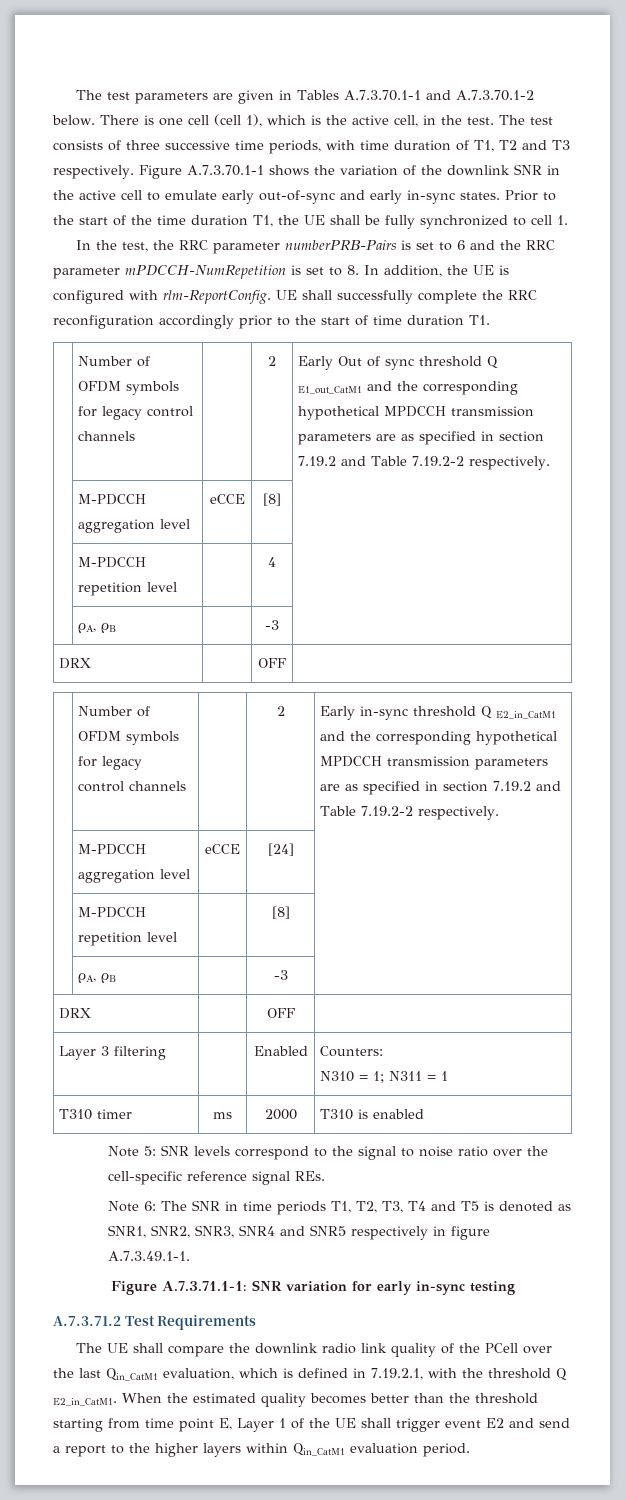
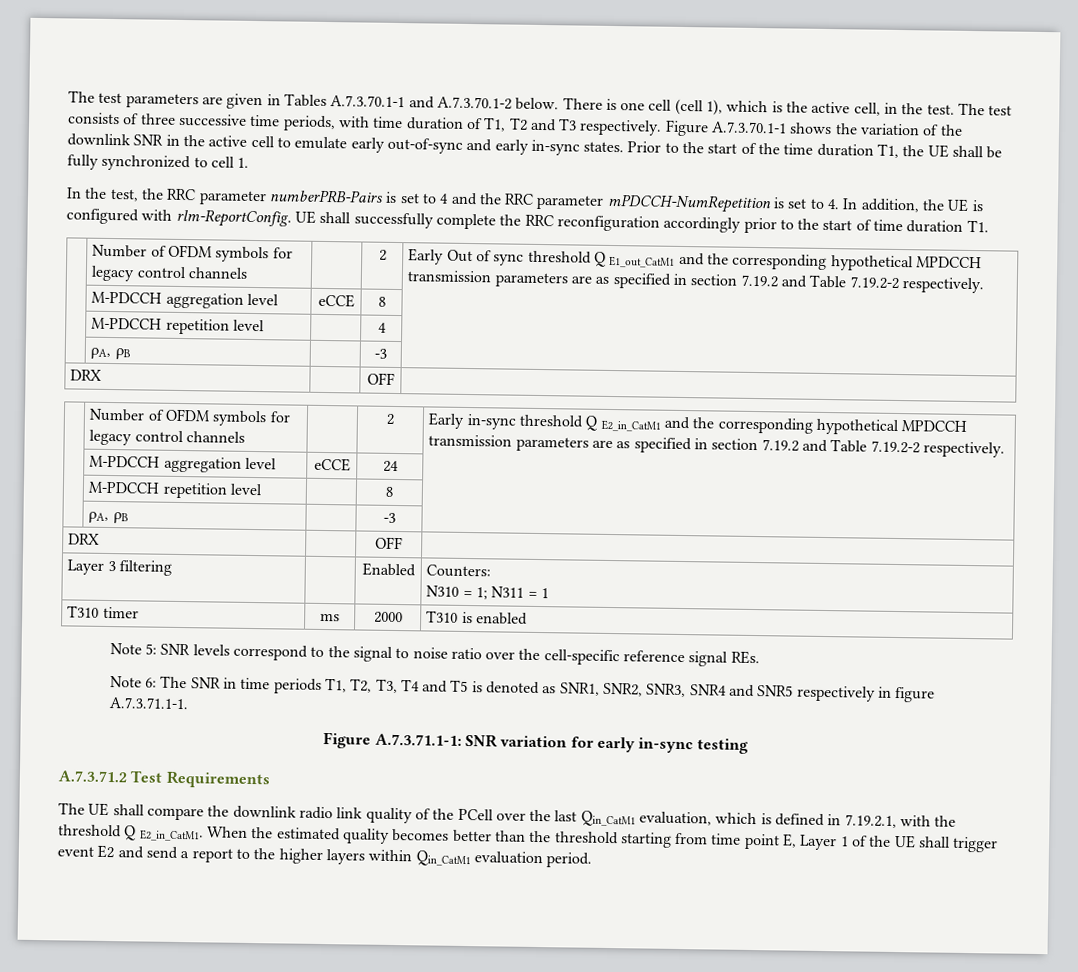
- In the test, the RRC parameter numberPRB-Pairs is set to 6 and the RRC parameter mPDCCH-NumRepetition is set to 8. In addition, the UE is configured with rlm-ReportConfig.
+ In the test, the RRC parameter numberPRB-Pairs is set to 4 and the RRC parameter mPDCCH-NumRepetition is set to 4. In addition, the UE is configured with rlm-ReportConfig.
- | M-PDCCH aggregation level | eCCE | [8] |
+ | M-PDCCH aggregation level | eCCE | 8 |
- | M-PDCCH aggregation level | eCCE | [24] |
- | M-PDCCH repetition level | | [8] |
+ | M-PDCCH aggregation level | eCCE | 24 |
+ | M-PDCCH repetition level | | 8 |
- Note 6: The SNR in time periods T1, T2, T3, T4 and T5 is denoted as SNR1, SNR2, SNR3, SNR4 and SNR5 respectively in figure A.7.3.49.1-1.
+ Note 6: The SNR in time periods T1, T2, T3, T4 and T5 is denoted as SNR1, SNR2, SNR3, SNR4 and SNR5 respectively in figure A.7.3.71.1-1.

